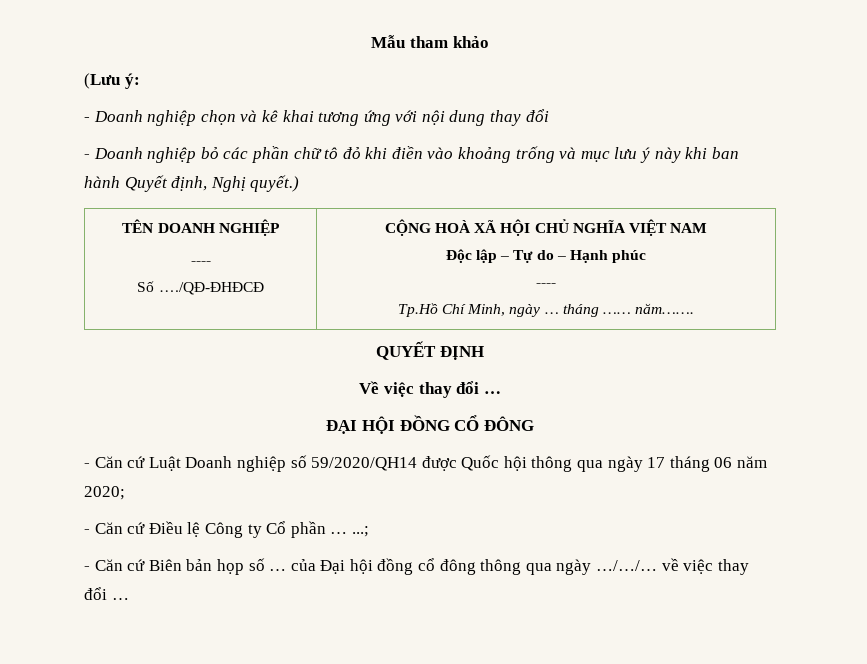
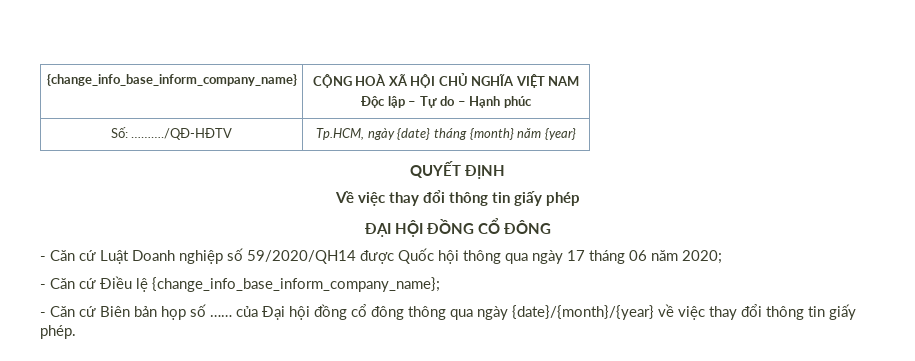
- Mẫu tham khảo
- (Lưu ý:
- - Doanh nghiệp chọn và kê khai tương ứng với nội dung thay đổi
- - Doanh nghiệp bỏ các phần chữ tô đỏ khi điền vào khoảng trống và mục lưu ý này khi ban hành Quyết định, Nghị quyết.)
- TÊN DOANH NGHIỆP
- ----
- Số …./QĐ-ĐHĐCĐ | CỘNG HOÀ XÃ HỘI CHỦ NGHĨA VIỆT NAM
+ {change_info_base_inform_company_name} | CỘNG HOÀ XÃ HỘI CHỦ NGHĨA VIỆT NAM
  Độc lập – Tự do – Hạnh phúc
- ----
- Tp.Hồ Chí Minh, ngày … tháng …… năm…….
+ Số: ………./QĐ-HĐTV | Tp.HCM, ngày {date} tháng {month} năm {year}
- Về việc thay đổi …
+ Về việc thay đổi thông tin giấy phép
- - Căn cứ Điều lệ Công ty Cổ phần … ...;
+ - Căn cứ Điều lệ {change_info_base_inform_company_name};
- - Căn cứ Biên bản họp số … của Đại hội đồng cổ đông thông qua ngày …/…/… về việc thay đổi …
+ - Căn cứ Biên bản họp số …… của Đại hội đồng cổ đông thông qua ngày {date}/{month}/{year} về việc thay đổi thông tin giấy phép.

